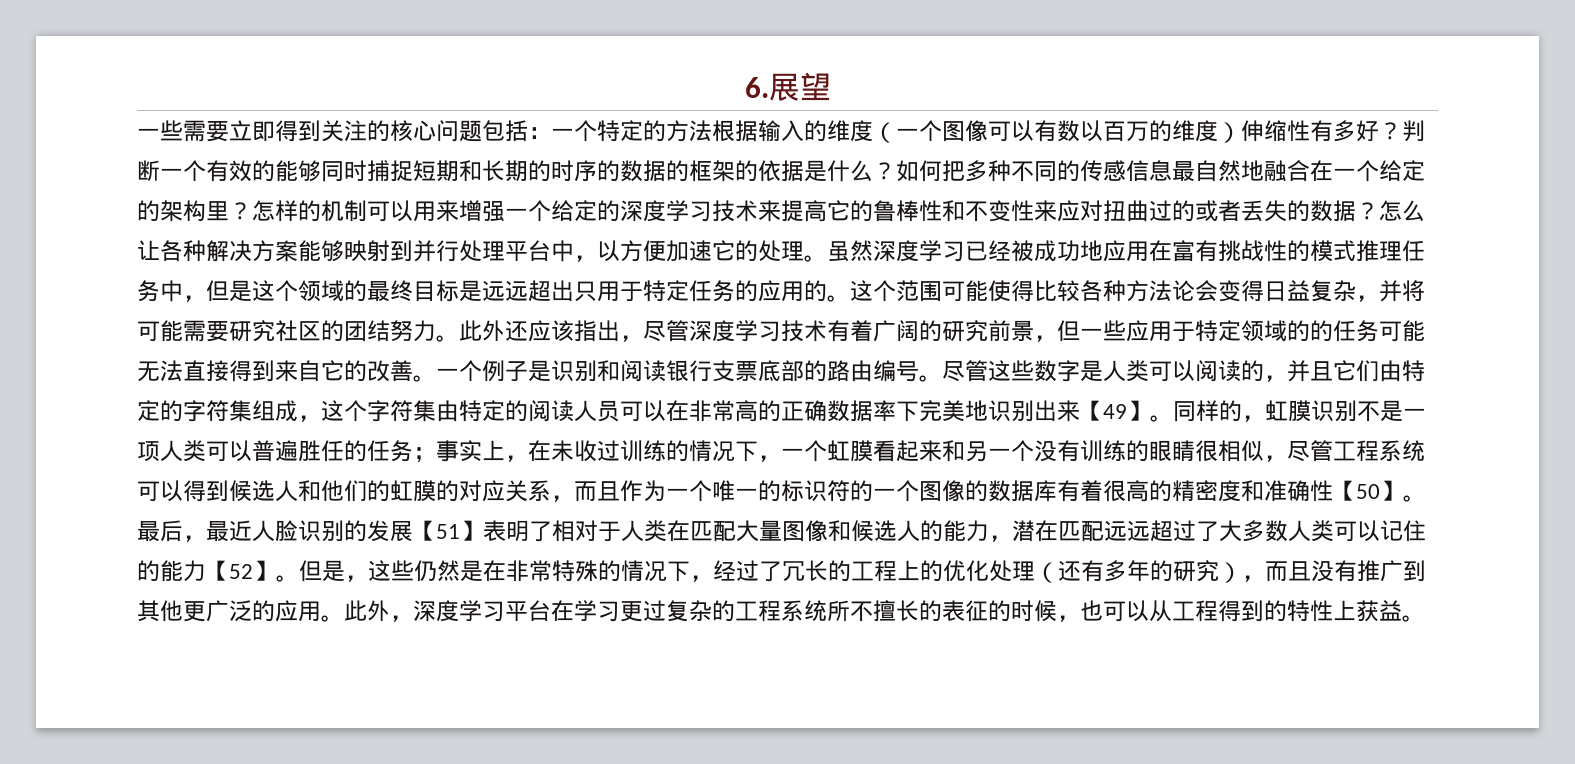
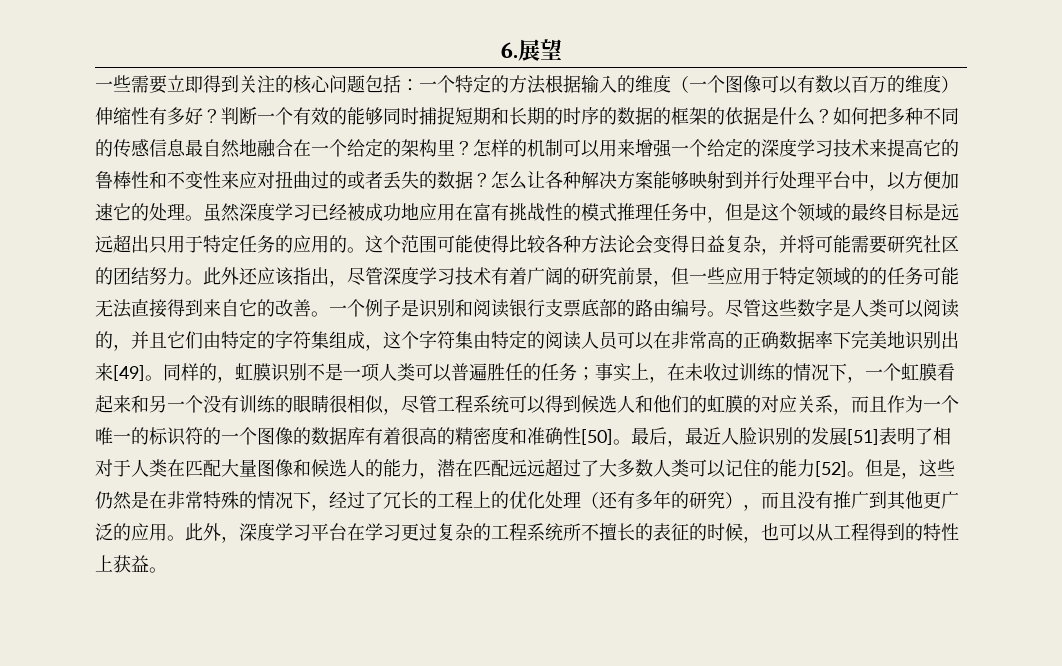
- 尽管这些数字是人类可以阅读的，并且它们由特定的字符集组成，这个字符集由特定的阅读人员可以在非常高的正确数据率下完美地识别出来【49】。
+ 尽管这些数字是人类可以阅读的，并且它们由特定的字符集组成，这个字符集由特定的阅读人员可以在非常高的正确数据率下完美地识别出来[49]。
- 同样的，虹膜识别不是一项人类可以普遍胜任的任务；事实上，在未收过训练的情况下，一个虹膜看起来和另一个没有训练的眼睛很相似，尽管工程系统可以得到候选人和他们的虹膜的对应关系，而且作为一个唯一的标识符的一个图像的数据库有着很高的精密度和准确性【50】。
+ 同样的，虹膜识别不是一项人类可以普遍胜任的任务；事实上，在未收过训练的情况下，一个虹膜看起来和另一个没有训练的眼睛很相似，尽管工程系统可以得到候选人和他们的虹膜的对应关系，而且作为一个唯一的标识符的一个图像的数据库有着很高的精密度和准确性[50]。
- 最后，最近人脸识别的发展【51】表明了相对于人类在匹配大量图像和候选人的能力，潜在匹配远远超过了大多数人类可以记住的能力【52】。
+ 最后，最近人脸识别的发展[51]表明了相对于人类在匹配大量图像和候选人的能力，潜在匹配远远超过了大多数人类可以记住的能力[52]。

